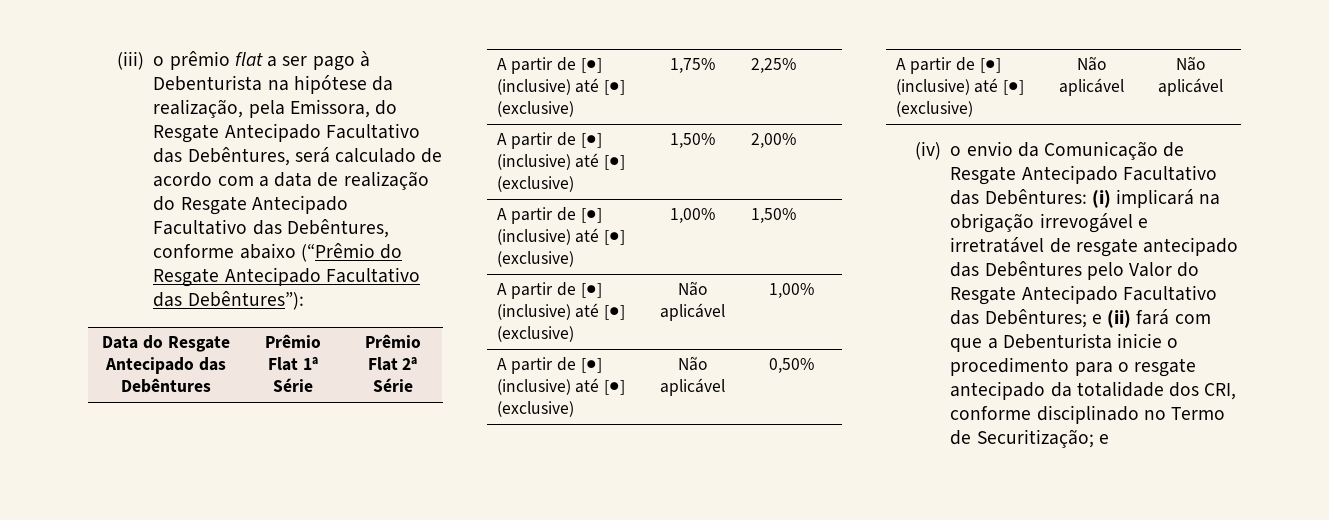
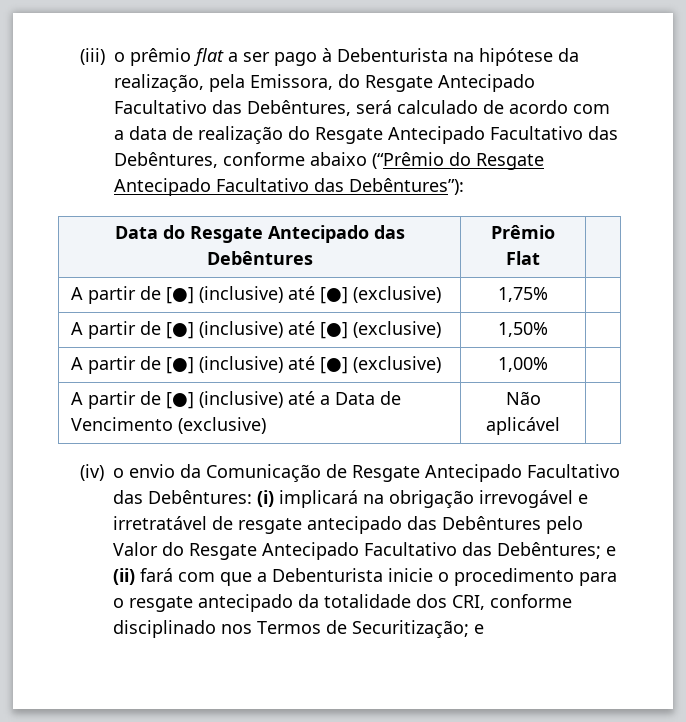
- Data do Resgate Antecipado das Debêntures | Prêmio Flat 1ª Série | Prêmio Flat 2ª Série
+ Data do Resgate Antecipado das Debêntures | Prêmio Flat |
- A partir de [●] (inclusive) até [●] (exclusive) | 1,75% | 2,25%
+ A partir de [●] (inclusive) até [●] (exclusive) | 1,75% |
- A partir de [●] (inclusive) até [●] (exclusive) | 1,50% | 2,00%
+ A partir de [●] (inclusive) até [●] (exclusive) | 1,50% |
- A partir de [●] (inclusive) até [●] (exclusive) | 1,00% | 1,50%
- A partir de [●] (inclusive) até [●] (exclusive) | Não aplicável | 1,00%
- A partir de [●] (inclusive) até [●] (exclusive) | Não aplicável | 0,50%
- A partir de [●] (inclusive) até [●] (exclusive) | Não aplicável | Não aplicável
+ A partir de [●] (inclusive) até [●] (exclusive) | 1,00% |
+ A partir de [●] (inclusive) até a Data de Vencimento (exclusive) | Não aplicável |
- (iv) o envio da Comunicação de Resgate Antecipado Facultativo das Debêntures: (i) implicará na obrigação irrevogável e irretratável de resgate antecipado das Debêntures pelo Valor do Resgate Antecipado Facultativo das Debêntures; e (ii) fará com que a Debenturista inicie o procedimento para o resgate antecipado da totalidade dos CRI, conforme disciplinado no Termo de Securitização; e
+ (iv) o envio da Comunicação de Resgate Antecipado Facultativo das Debêntures: (i) implicará na obrigação irrevogável e irretratável de resgate antecipado das Debêntures pelo Valor do Resgate Antecipado Facultativo das Debêntures; e (ii) fará com que a Debenturista inicie o procedimento para o resgate antecipado da totalidade dos CRI, conforme disciplinado nos Termos de Securitização; e

